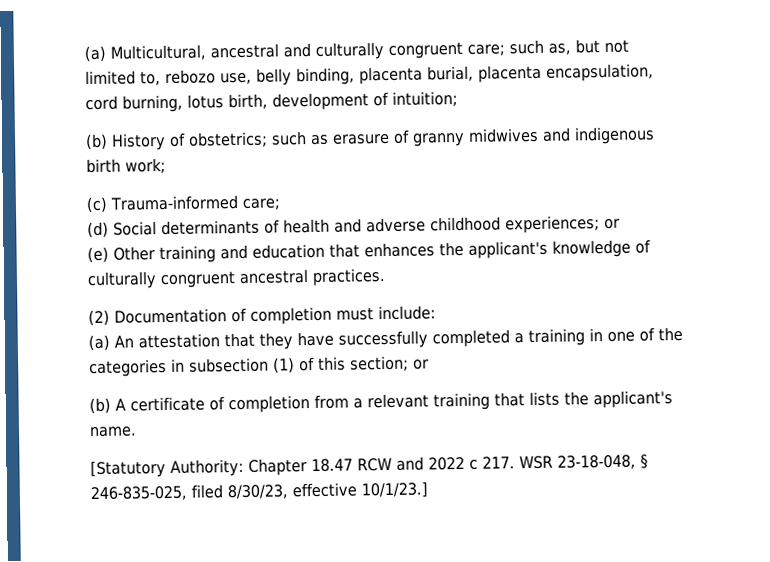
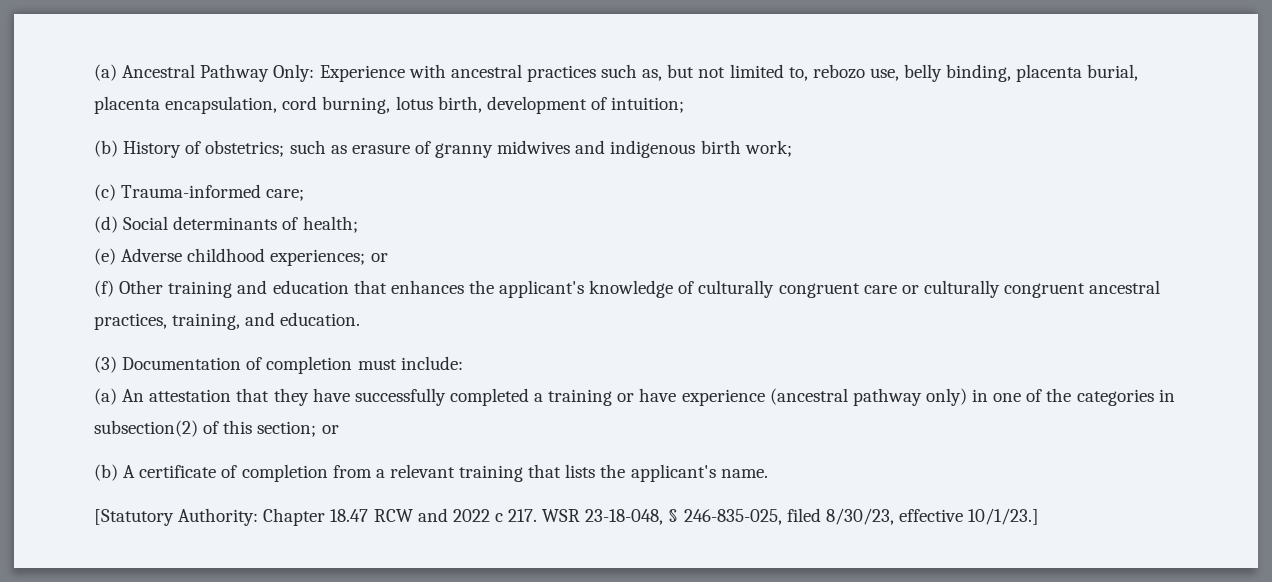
- (a) Multicultural, ancestral and culturally congruent care; such as, but not limited to, rebozo use, belly binding, placenta burial, placenta encapsulation, cord burning, lotus birth, development of intuition;
+ (a) Ancestral Pathway Only: Experience with ancestral practices such as, but not limited to, rebozo use, belly binding, placenta burial, placenta encapsulation, cord burning, lotus birth, development of intuition;
- (d) Social determinants of health and adverse childhood experiences; or
+ (d) Social determinants of health;
+ (e) Adverse childhood experiences; or
- (e) Other training and education that enhances the applicant's knowledge of culturally congruent ancestral practices.
- (2) Documentation of completion must include:
+ (f) Other training and education that enhances the applicant's knowledge of culturally congruent care or culturally congruent ancestral practices, training, and education.
+ (3) Documentation of completion must include:
- (a) An attestation that they have successfully completed a training in one of the categories in subsection (1) of this section; or
+ (a) An attestation that they have successfully completed a training or have experience (ancestral pathway only) in one of the categories in subsection(2) of this section; or

